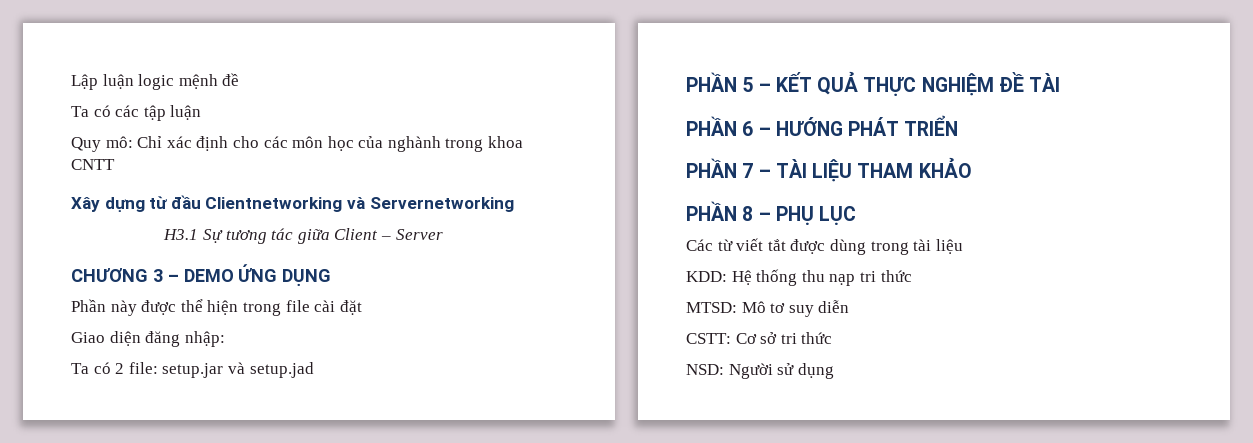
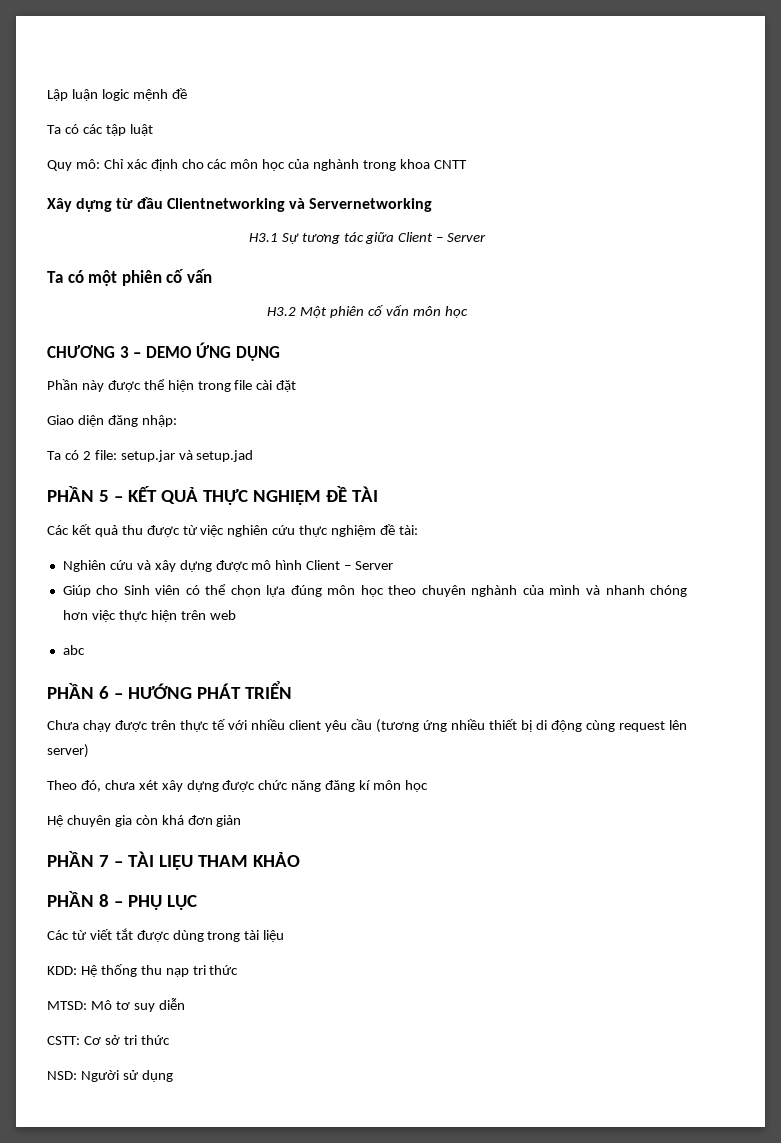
- Ta có các tập luận
+ Ta có các tập luật
+ Ta có một phiên cố vấn
+ H3.2 Một phiên cố vấn môn học
+ Các kết quả thu được từ việc nghiên cứu thực nghiệm đề tài:
+ Nghiên cứu và xây dựng được mô hình Client – Server
+ Giúp cho Sinh viên có thể chọn lựa đúng môn học theo chuyên nghành của mình và nhanh chóng hơn việc thực hiện trên web
+ abc
+ Chưa chạy được trên thực tế với nhiều client yêu cầu (tương ứng nhiều thiết bị di động cùng request lên server)
+ Theo đó, chưa xét xây dựng được chức năng đăng kí môn học
+ Hệ chuyên gia còn khá đơn giản

